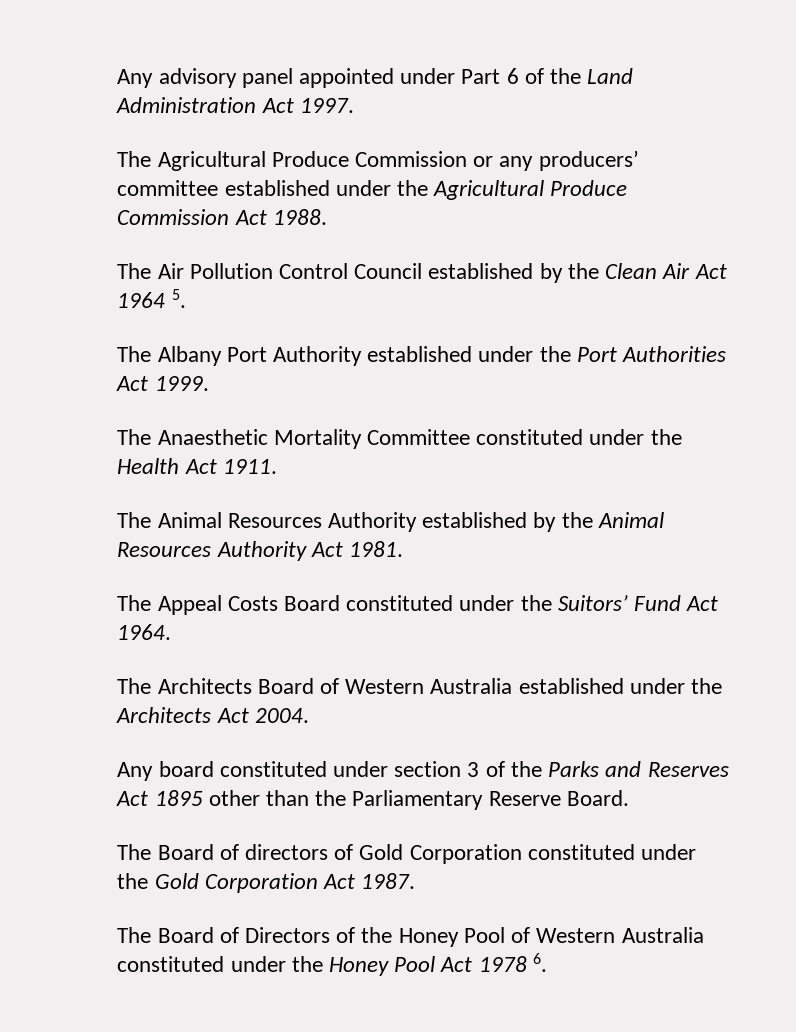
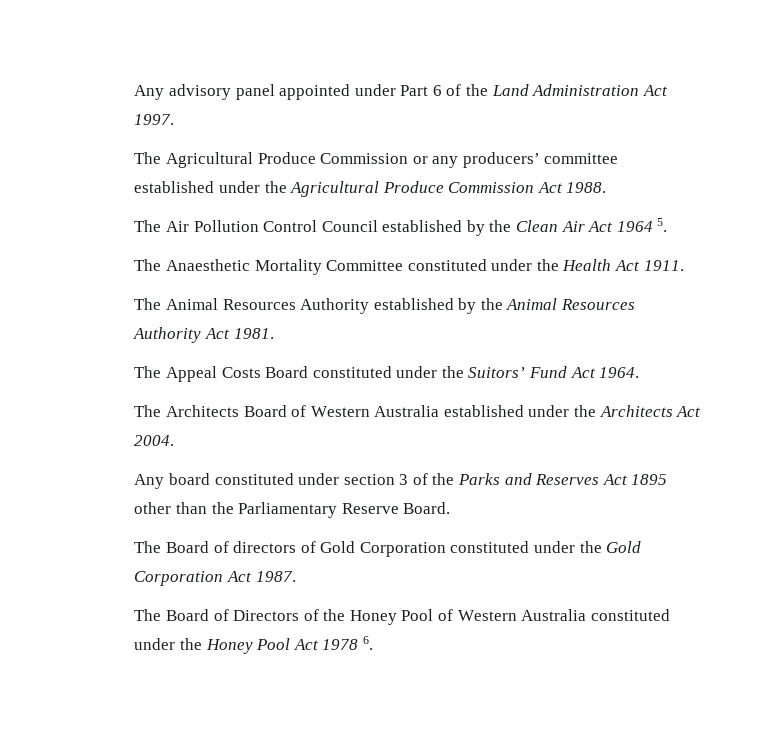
- The Albany Port Authority established under the Port Authorities Act 1999.

